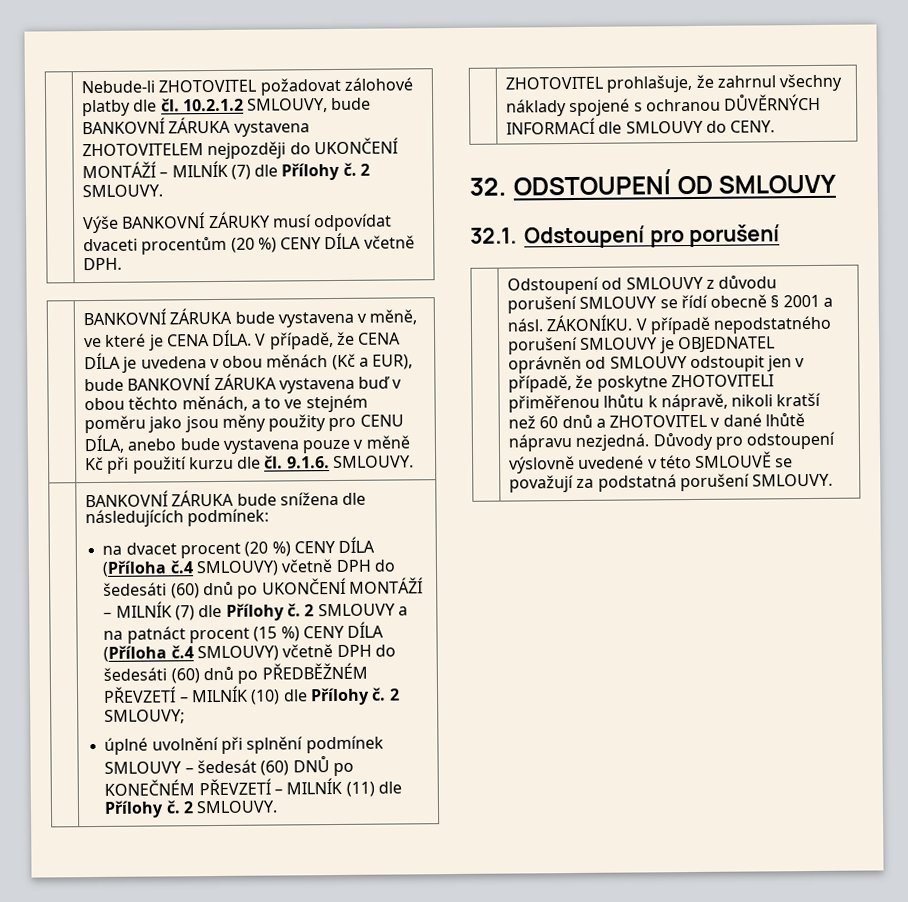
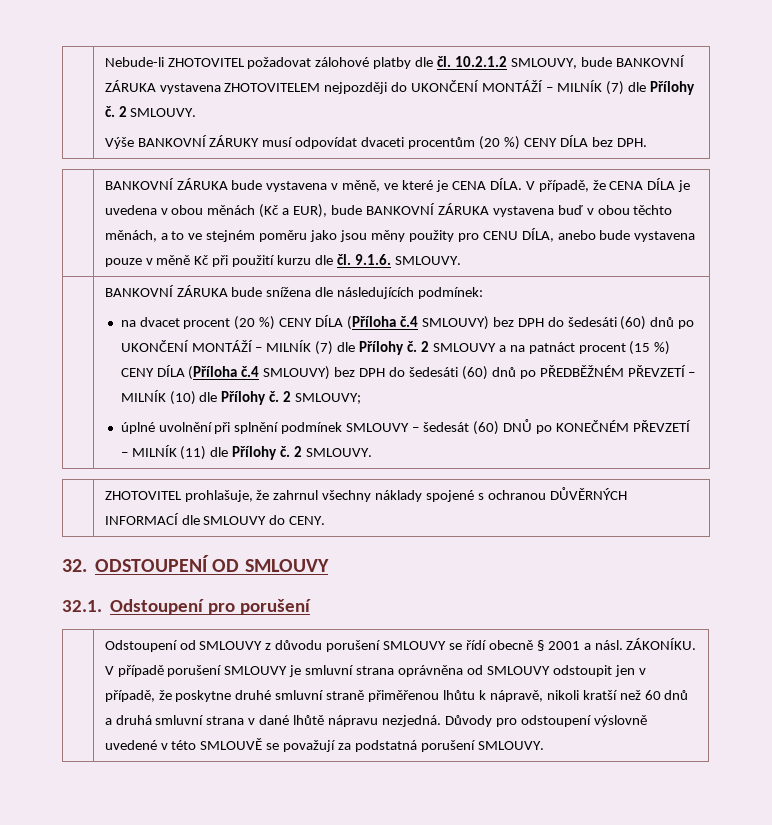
  | Nebude-li ZHOTOVITEL požadovat zálohové platby dle čl. 10.2.1.2 SMLOUVY, bude BANKOVNÍ ZÁRUKA vystavena ZHOTOVITELEM nejpozději do UKONČENÍ MONTÁŽÍ – MILNÍK (7) dle Přílohy č. 2 SMLOUVY.
- Výše BANKOVNÍ ZÁRUKY musí odpovídat dvaceti procentům (20 %) CENY DÍLA včetně DPH.
+ Výše BANKOVNÍ ZÁRUKY musí odpovídat dvaceti procentům (20 %) CENY DÍLA bez DPH.
- na dvacet procent (20 %) CENY DÍLA (Příloha č.4 SMLOUVY) včetně DPH do šedesáti (60) dnů po UKONČENÍ MONTÁŽÍ – MILNÍK (7) dle Přílohy č.
+ na dvacet procent (20 %) CENY DÍLA (Příloha č.4 SMLOUVY) bez DPH do šedesáti (60) dnů po UKONČENÍ MONTÁŽÍ – MILNÍK (7) dle Přílohy č.
- 2 SMLOUVY a na patnáct procent (15 %) CENY DÍLA (Příloha č.4 SMLOUVY) včetně DPH do šedesáti (60) dnů po PŘEDBĚŽNÉM PŘEVZETÍ – MILNÍK (10) dle Přílohy č.
+ 2 SMLOUVY a na patnáct procent (15 %) CENY DÍLA (Příloha č.4 SMLOUVY) bez DPH do šedesáti (60) dnů po PŘEDBĚŽNÉM PŘEVZETÍ – MILNÍK (10) dle Přílohy č.
- V případě nepodstatného porušení SMLOUVY je OBJEDNATEL oprávněn od SMLOUVY odstoupit jen v případě, že poskytne ZHOTOVITELI přiměřenou lhůtu k nápravě, nikoli kratší než 60 dnů a ZHOTOVITEL v dané lhůtě nápravu nezjedná.
+ V případě porušení SMLOUVY je smluvní strana oprávněna od SMLOUVY odstoupit jen v případě, že poskytne druhé smluvní straně přiměřenou lhůtu k nápravě, nikoli kratší než 60 dnů a druhá smluvní strana v dané lhůtě nápravu nezjedná.

